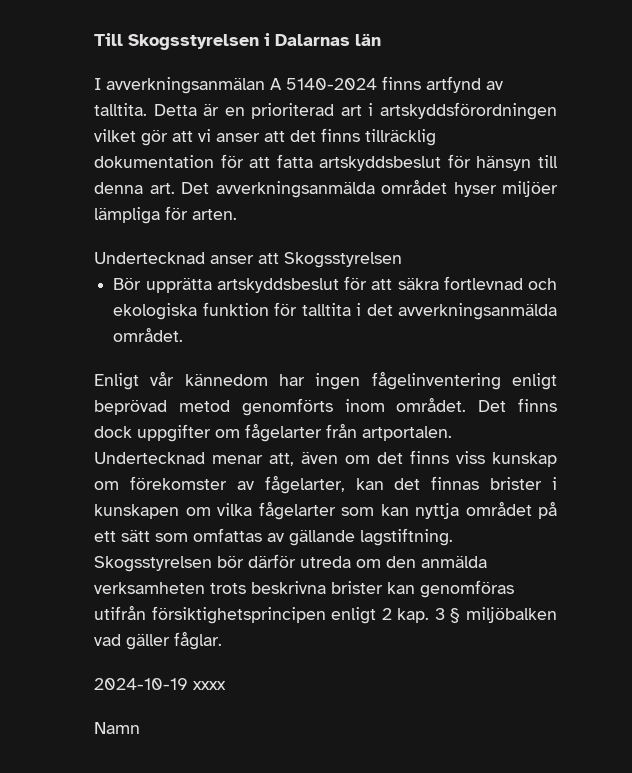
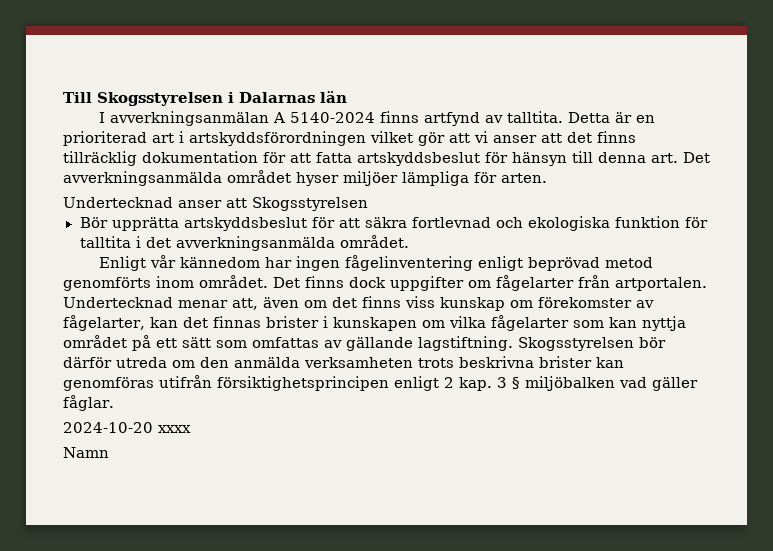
- 2024-10-19 xxxx
+ 2024-10-20 xxxx

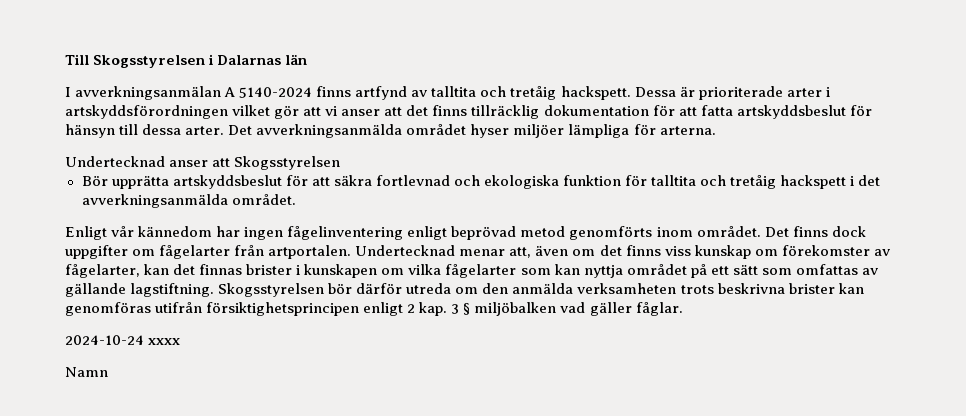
- I avverkningsanmälan A 5140-2024 finns artfynd av talltita. Detta är en prioriterad art i artskyddsförordningen vilket gör att vi anser att det finns tillräcklig dokumentation för att fatta artskyddsbeslut för hänsyn till denna art. Det avverkningsanmälda området hyser miljöer lämpliga för arten.
+ I avverkningsanmälan A 5140-2024 finns artfynd av talltita och tretåig hackspett. Dessa är prioriterade arter i artskyddsförordningen vilket gör att vi anser att det finns tillräcklig dokumentation för att fatta artskyddsbeslut för hänsyn till dessa arter. Det avverkningsanmälda området hyser miljöer lämpliga för arterna.
- Bör upprätta artskyddsbeslut för att säkra fortlevnad och ekologiska funktion för talltita i det avverkningsanmälda området.
+ Bör upprätta artskyddsbeslut för att säkra fortlevnad och ekologiska funktion för talltita och tretåig hackspett i det avverkningsanmälda området.
- 2024-10-20 xxxx
+ 2024-10-24 xxxx

